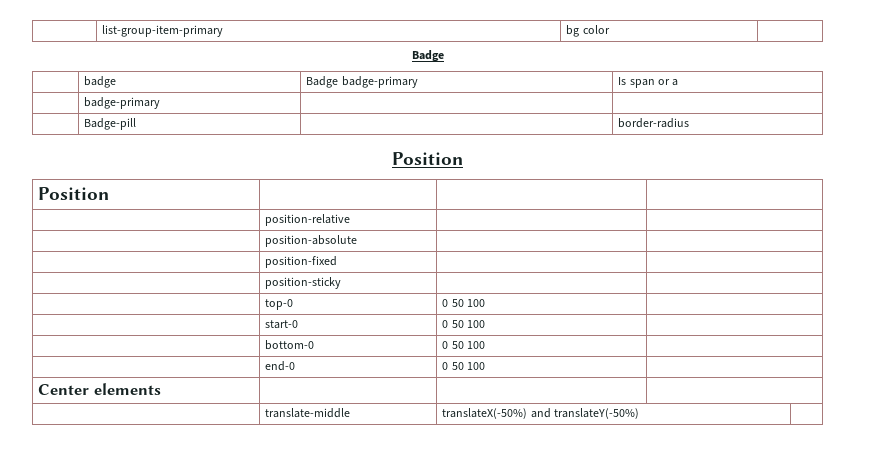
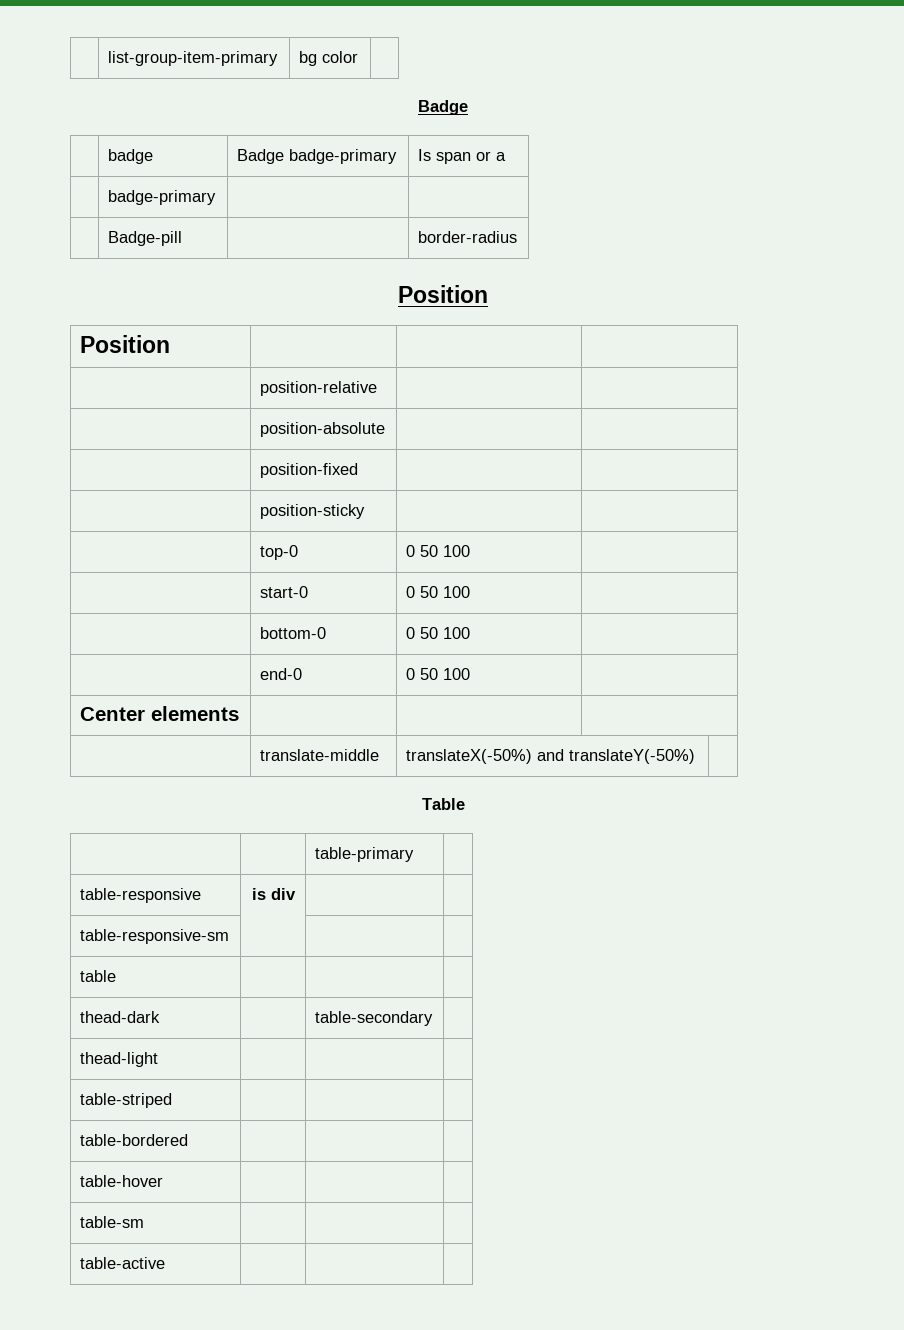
+ Table
+ | | table-primary |
+ table-responsive | is div | |
+ table-responsive-sm | | |
+ table | | |
+ thead-dark | | table-secondary |
+ thead-light | | |
+ table-striped | | |
+ table-bordered | | |
+ table-hover | | |
+ table-sm | | |
+ table-active | | |

